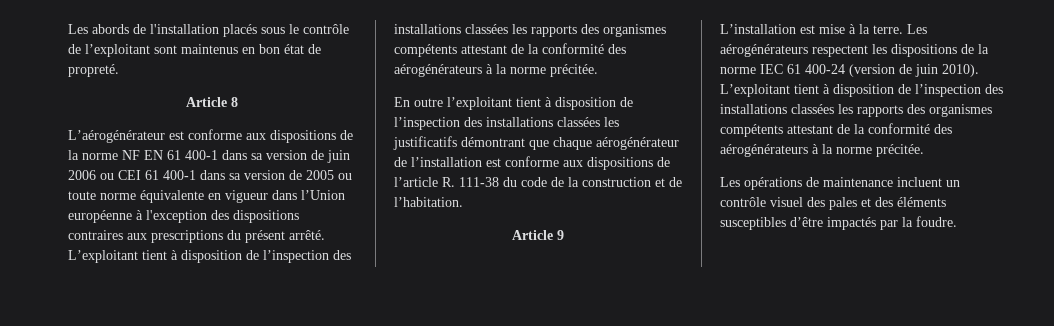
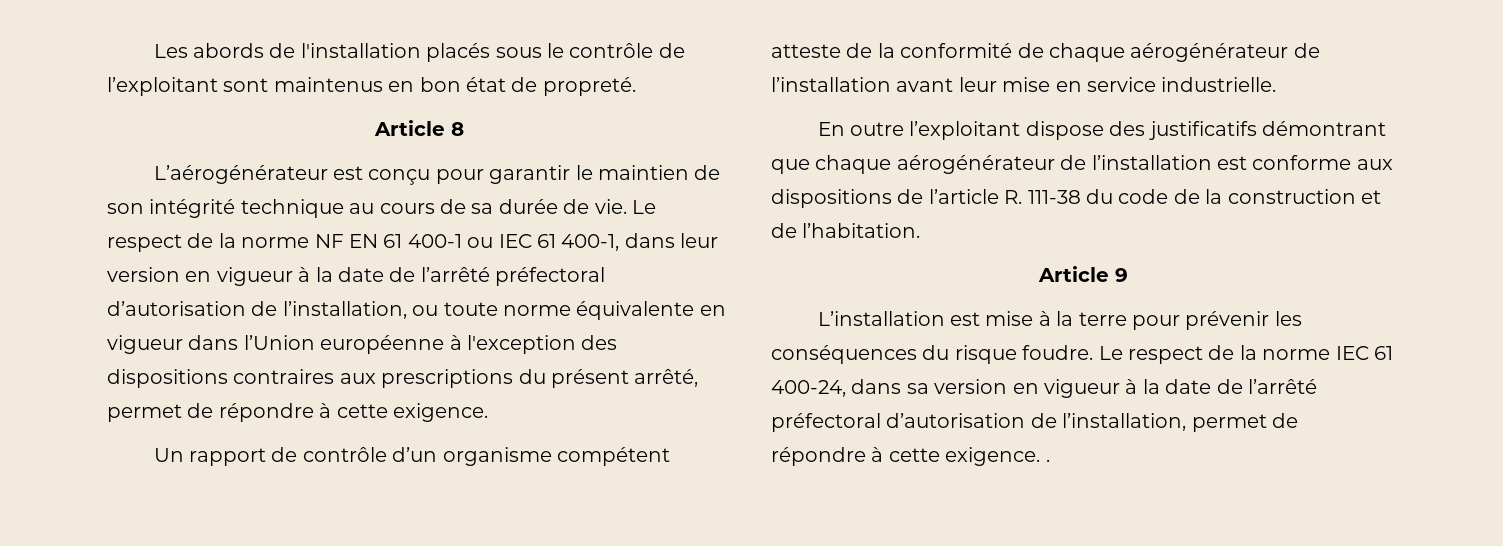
- L’aérogénérateur est conforme aux dispositions de la norme NF EN 61 400-1 dans sa version de juin 2006 ou CEI 61 400-1 dans sa version de 2005 ou toute norme équivalente en vigueur dans l’Union européenne à l'exception des dispositions contraires aux prescriptions du présent arrêté. L’exploitant tient à disposition de l’inspection des installations classées les rapports des organismes compétents attestant de la conformité des aérogénérateurs à la norme précitée.
- En outre l’exploitant tient à disposition de l’inspection des installations classées les justificatifs démontrant que chaque aérogénérateur de l’installation est conforme aux dispositions de l’article R. 111-38 du code de la construction et de l’habitation.
+ L’aérogénérateur est conçu pour garantir le maintien de son intégrité technique au cours de sa durée de vie. Le respect de la norme NF EN 61 400-1 ou IEC 61 400-1, dans leur version en vigueur à la date de l’arrêté préfectoral d’autorisation de l’installation, ou toute norme équivalente en vigueur dans l’Union européenne à l'exception des dispositions contraires aux prescriptions du présent arrêté, permet de répondre à cette exigence.
+ Un rapport de contrôle d’un organisme compétent atteste de la conformité de chaque aérogénérateur de l’installation avant leur mise en service industrielle.
+ En outre l’exploitant dispose des justificatifs démontrant que chaque aérogénérateur de l’installation est conforme aux dispositions de l’article R. 111-38 du code de la construction et de l’habitation.
- L’installation est mise à la terre. Les aérogénérateurs respectent les dispositions de la norme IEC 61 400-24 (version de juin 2010). L’exploitant tient à disposition de l’inspection des installations classées les rapports des organismes compétents attestant de la conformité des aérogénérateurs à la norme précitée.
- Les opérations de maintenance incluent un contrôle visuel des pales et des éléments susceptibles d’être impactés par la foudre.
+ L’installation est mise à la terre pour prévenir les conséquences du risque foudre. Le respect de la norme IEC 61 400-24, dans sa version en vigueur à la date de l’arrêté préfectoral d’autorisation de l’installation, permet de répondre à cette exigence. .

